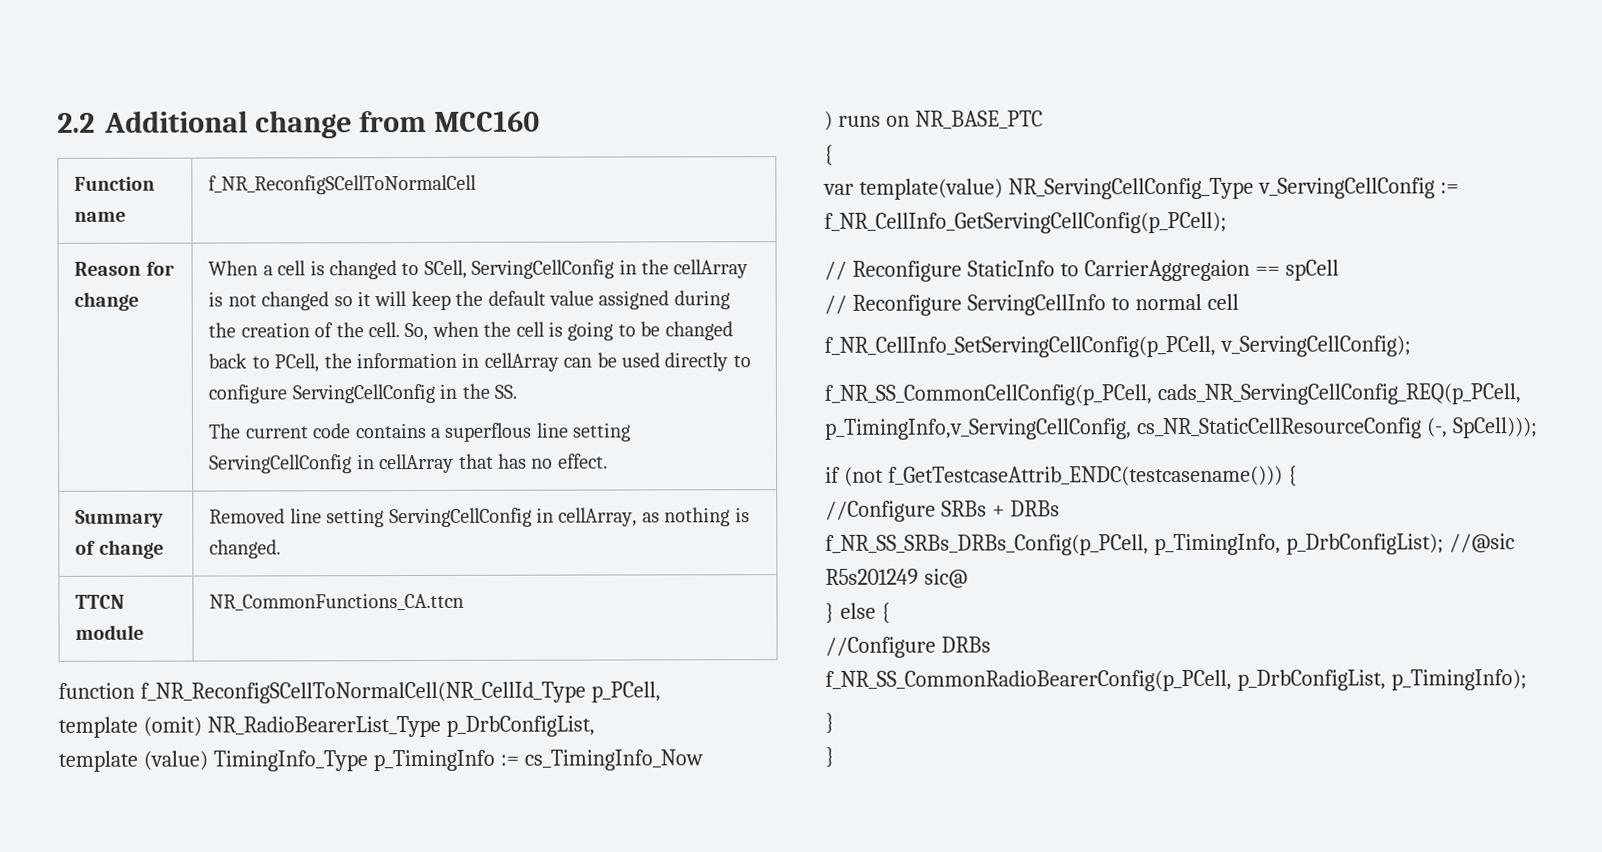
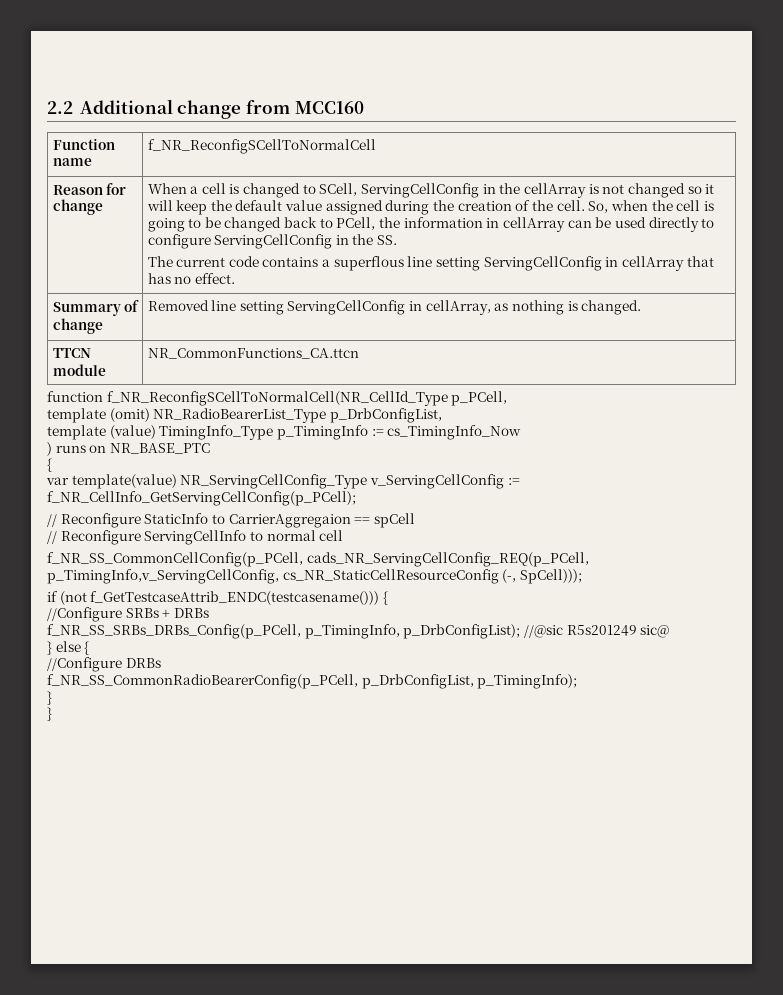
- f_NR_CellInfo_SetServingCellConfig(p_PCell, v_ServingCellConfig);

